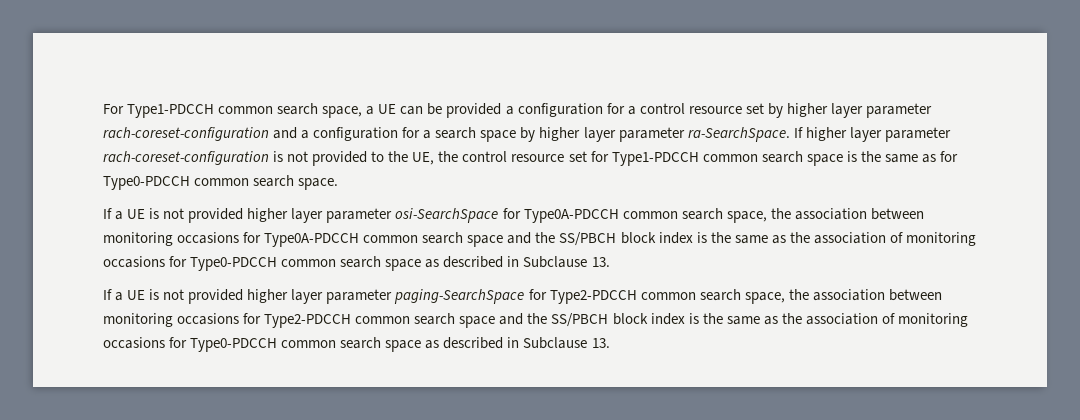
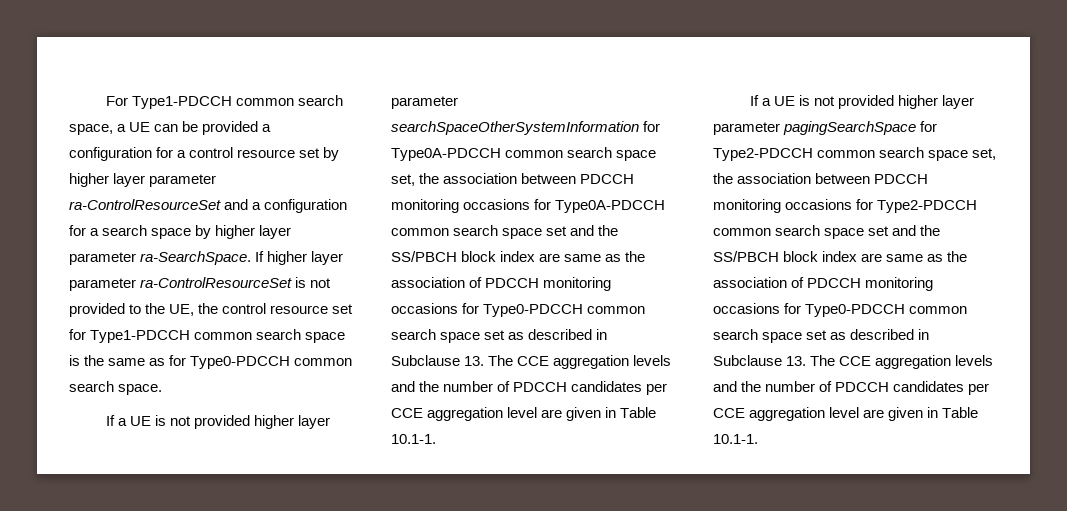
- For Type1-PDCCH common search space, a UE can be provided a configuration for a control resource set by higher layer parameter rach-coreset-configuration and a configuration for a search space by higher layer parameter ra-SearchSpace.
+ For Type1-PDCCH common search space, a UE can be provided a configuration for a control resource set by higher layer parameter ra-ControlResourceSet and a configuration for a search space by higher layer parameter ra-SearchSpace.
- If higher layer parameter rach-coreset-configuration is not provided to the UE, the control resource set for Type1-PDCCH common search space is the same as for Type0-PDCCH common search space.
+ If higher layer parameter ra-ControlResourceSet is not provided to the UE, the control resource set for Type1-PDCCH common search space is the same as for Type0-PDCCH common search space.
- If a UE is not provided higher layer parameter osi-SearchSpace for Type0A-PDCCH common search space, the association between monitoring occasions for Type0A-PDCCH common search space and the SS/PBCH block index is the same as the association of monitoring occasions for Type0-PDCCH common search space as described in Subclause 13.
- If a UE is not provided higher layer parameter paging-SearchSpace for Type2-PDCCH common search space, the association between monitoring occasions for Type2-PDCCH common search space and the SS/PBCH block index is the same as the association of monitoring occasions for Type0-PDCCH common search space as described in Subclause 13.
+ If a UE is not provided higher layer parameter searchSpaceOtherSystemInformation for Type0A-PDCCH common search space set, the association between PDCCH monitoring occasions for Type0A-PDCCH common search space set and the SS/PBCH block index are same as the association of PDCCH monitoring occasions for Type0-PDCCH common search space set as described in Subclause 13. The CCE aggregation levels and the number of PDCCH candidates per CCE aggregation level are given in Table 10.1-1.
+ If a UE is not provided higher layer parameter pagingSearchSpace for Type2-PDCCH common search space set, the association between PDCCH monitoring occasions for Type2-PDCCH common search space set and the SS/PBCH block index are same as the association of PDCCH monitoring occasions for Type0-PDCCH common search space set as described in Subclause 13. The CCE aggregation levels and the number of PDCCH candidates per CCE aggregation level are given in Table 10.1-1.

